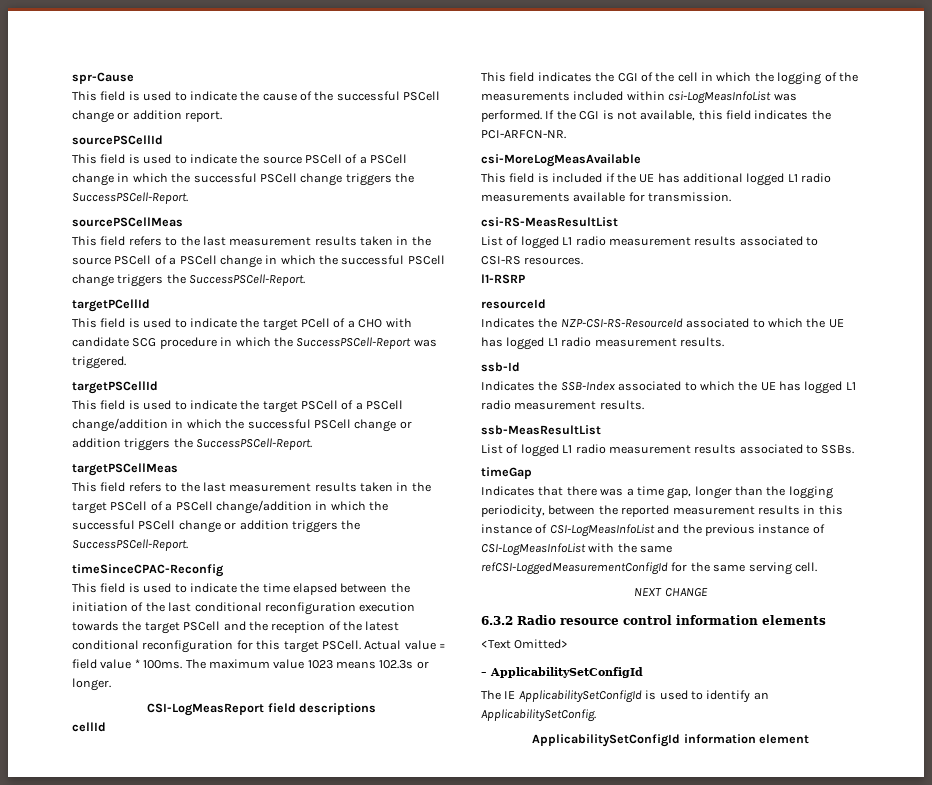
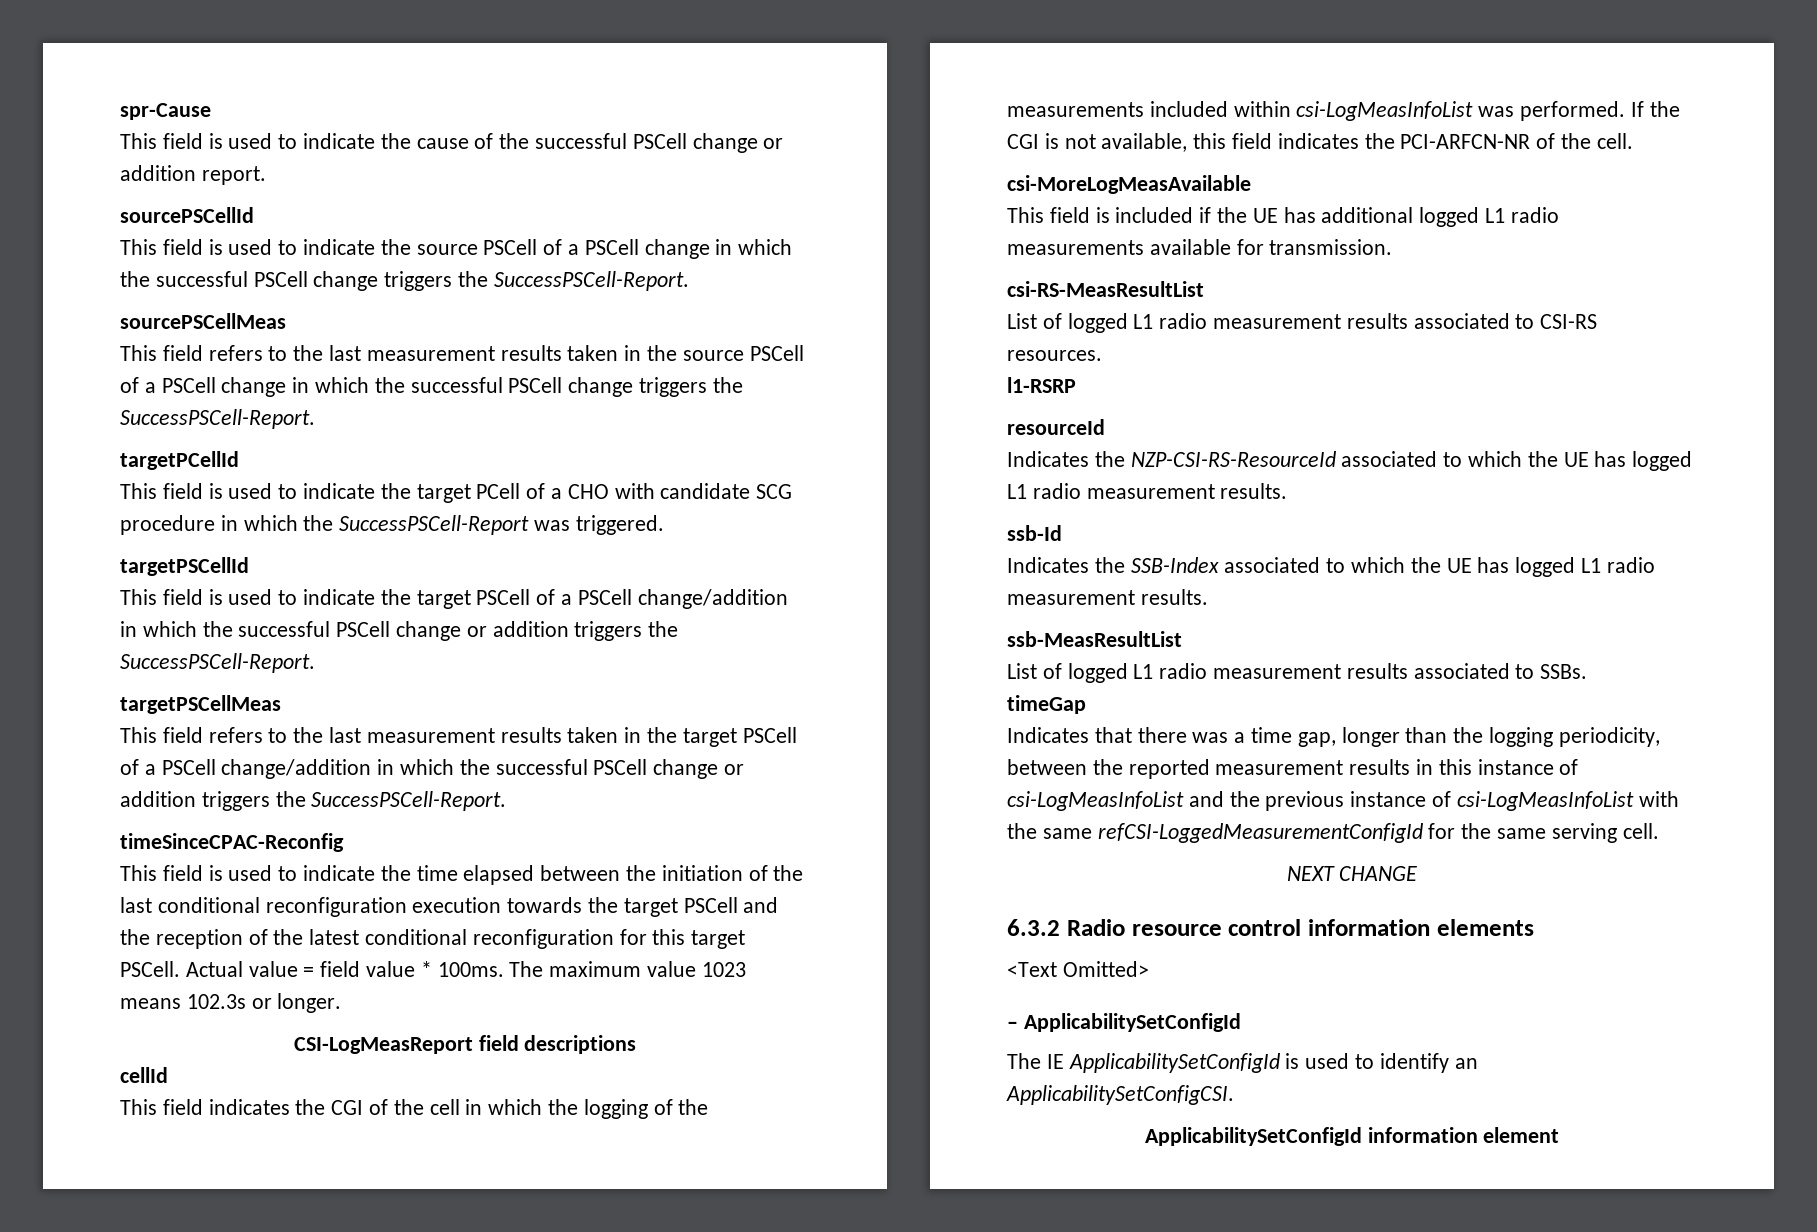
- If the CGI is not available, this field indicates the PCI-ARFCN-NR.
+ If the CGI is not available, this field indicates the PCI-ARFCN-NR of the cell.
- Indicates that there was a time gap, longer than the logging periodicity, between the reported measurement results in this instance of CSI-LogMeasInfoList and the previous instance of CSI-LogMeasInfoList with the same refCSI-LoggedMeasurementConfigId for the same serving cell.
+ Indicates that there was a time gap, longer than the logging periodicity, between the reported measurement results in this instance of csi-LogMeasInfoList and the previous instance of csi-LogMeasInfoList with the same refCSI-LoggedMeasurementConfigId for the same serving cell.
- The IE ApplicabilitySetConfigId is used to identify an ApplicabilitySetConfig.
+ The IE ApplicabilitySetConfigId is used to identify an ApplicabilitySetConfigCSI.

